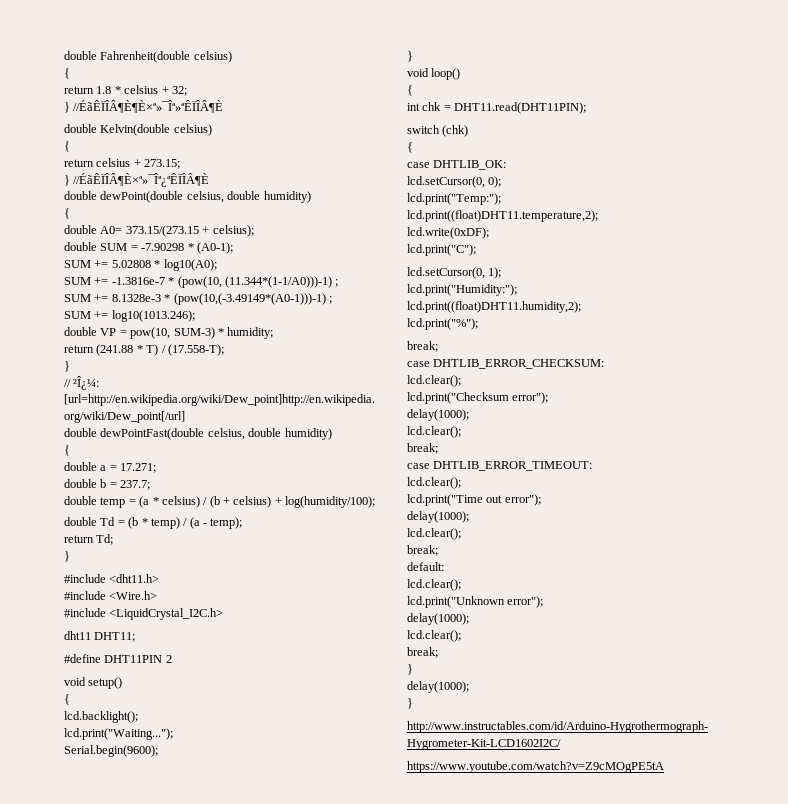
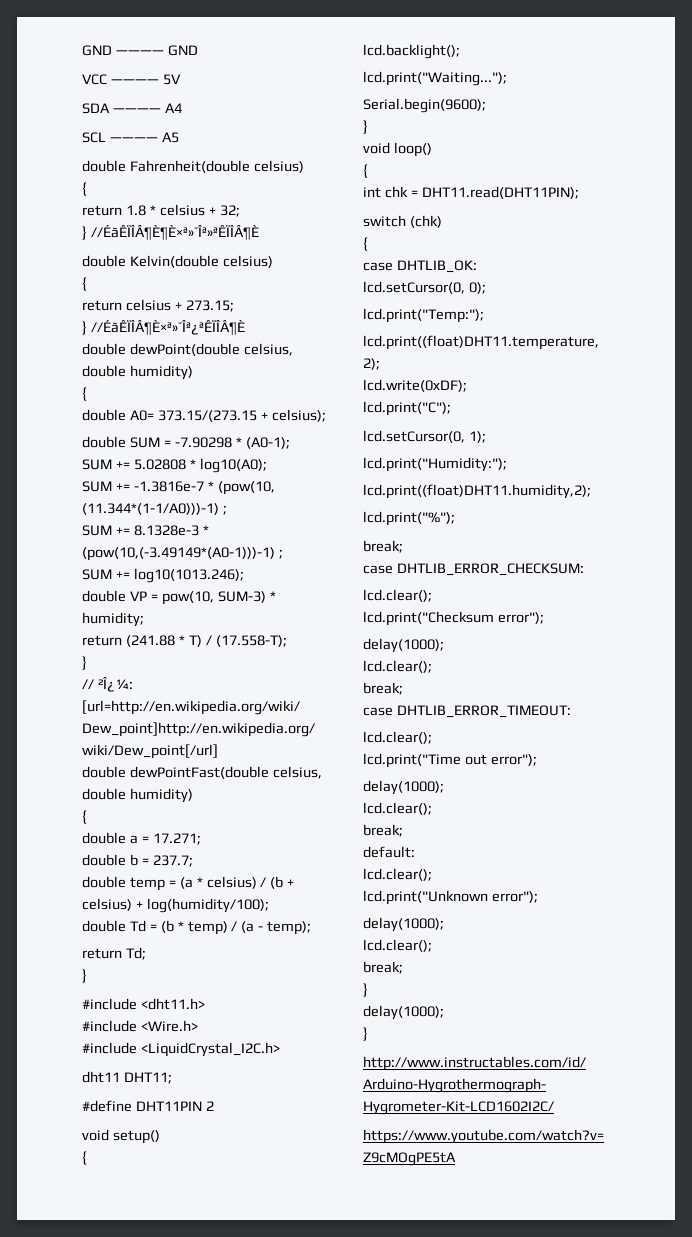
+ GND ———— GND
+ VCC ———— 5V
+ SDA ———— A4
+ SCL ———— A5

